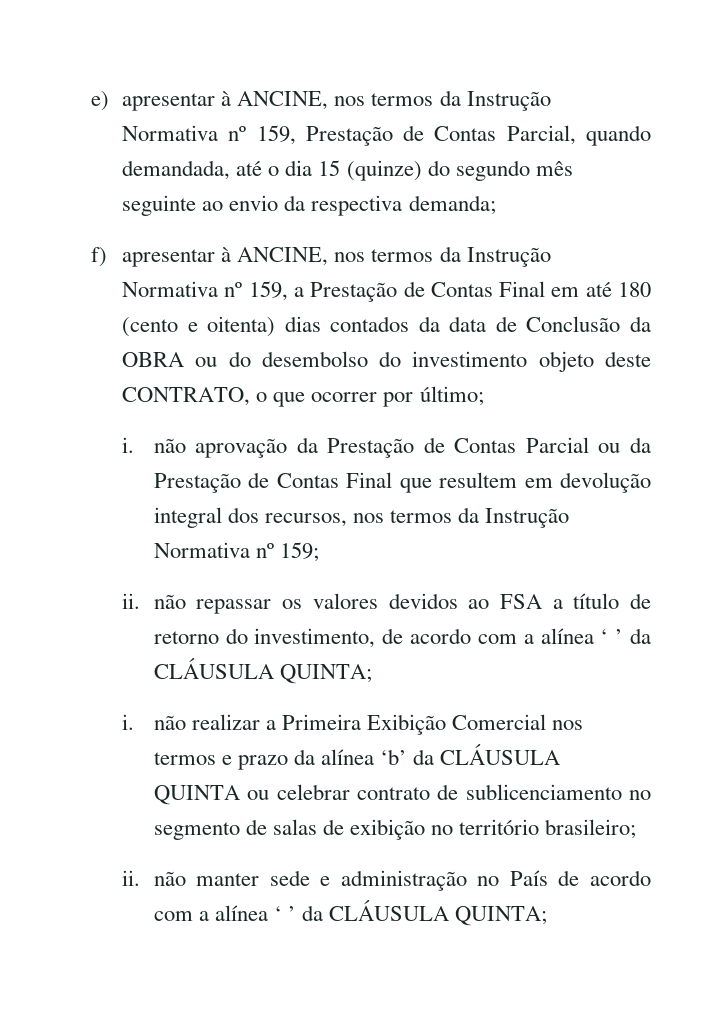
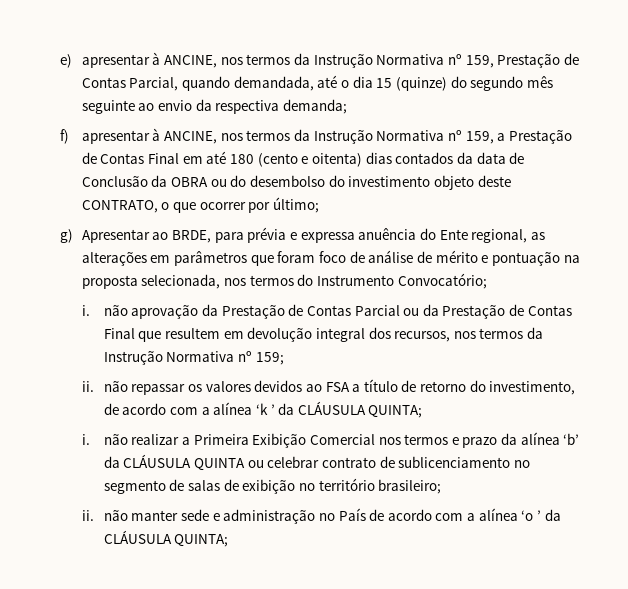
+ g) Apresentar ao BRDE, para prévia e expressa anuência do Ente regional, as alterações em parâmetros que foram foco de análise de mérito e pontuação na proposta selecionada, nos termos do Instrumento Convocatório;
- ii. não repassar os valores devidos ao FSA a título de retorno do investimento, de acordo com a alínea ‘ ’ da CLÁUSULA QUINTA;
+ ii. não repassar os valores devidos ao FSA a título de retorno do investimento, de acordo com a alínea ‘k ’ da CLÁUSULA QUINTA;
- ii. não manter sede e administração no País de acordo com a alínea ‘ ’ da CLÁUSULA QUINTA;
+ ii. não manter sede e administração no País de acordo com a alínea ‘o ’ da CLÁUSULA QUINTA;

